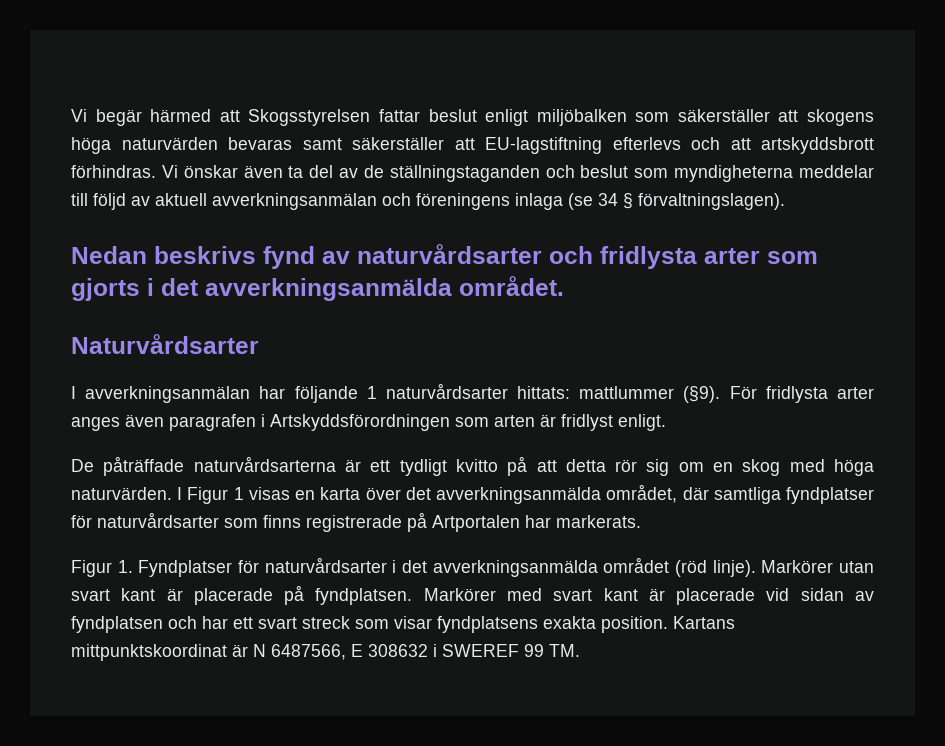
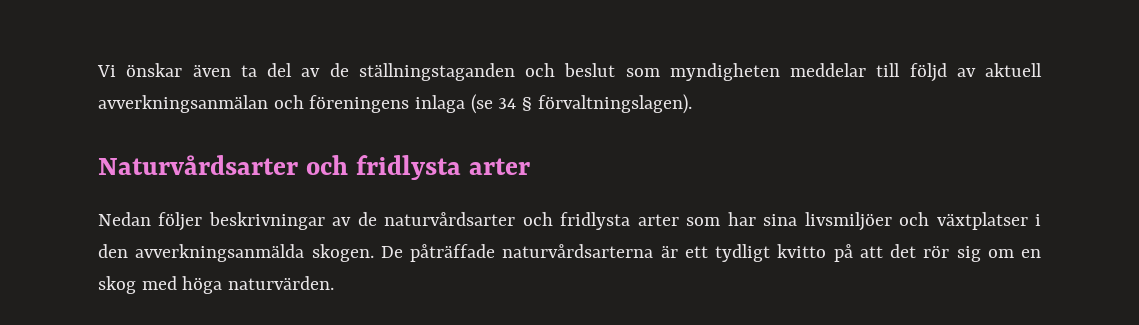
- Vi begär härmed att Skogsstyrelsen fattar beslut enligt miljöbalken som säkerställer att skogens höga naturvärden bevaras samt säkerställer att EU-lagstiftning efterlevs och att artskyddsbrott förhindras. Vi önskar även ta del av de ställningstaganden och beslut som myndigheterna meddelar till följd av aktuell avverkningsanmälan och föreningens inlaga (se 34 § förvaltningslagen).
+ Vi önskar även ta del av de ställningstaganden och beslut som myndigheten meddelar till följd av aktuell avverkningsanmälan och föreningens inlaga (se 34 § förvaltningslagen).
- Nedan beskrivs fynd av naturvårdsarter och fridlysta arter som gjorts i det avverkningsanmälda området.
- Naturvårdsarter
- I avverkningsanmälan har följande 1 naturvårdsarter hittats: mattlummer (§9). För fridlysta arter anges även paragrafen i Artskyddsförordningen som arten är fridlyst enligt.
- De påträffade naturvårdsarterna är ett tydligt kvitto på att detta rör sig om en skog med höga naturvärden. I Figur 1 visas en karta över det avverkningsanmälda området, där samtliga fyndplatser för naturvårdsarter som finns registrerade på Artportalen har markerats.
- Figur 1. Fyndplatser för naturvårdsarter i det avverkningsanmälda området (röd linje). Markörer utan svart kant är placerade på fyndplatsen. Markörer med svart kant är placerade vid sidan av fyndplatsen och har ett svart streck som visar fyndplatsens exakta position. Kartans mittpunktskoordinat är N 6487566, E 308632 i SWEREF 99 TM.
+ Naturvårdsarter och fridlysta arter
+ Nedan följer beskrivningar av de naturvårdsarter och fridlysta arter som har sina livsmiljöer och växtplatser i den avverkningsanmälda skogen. De påträffade naturvårdsarterna är ett tydligt kvitto på att det rör sig om en skog med höga naturvärden.

